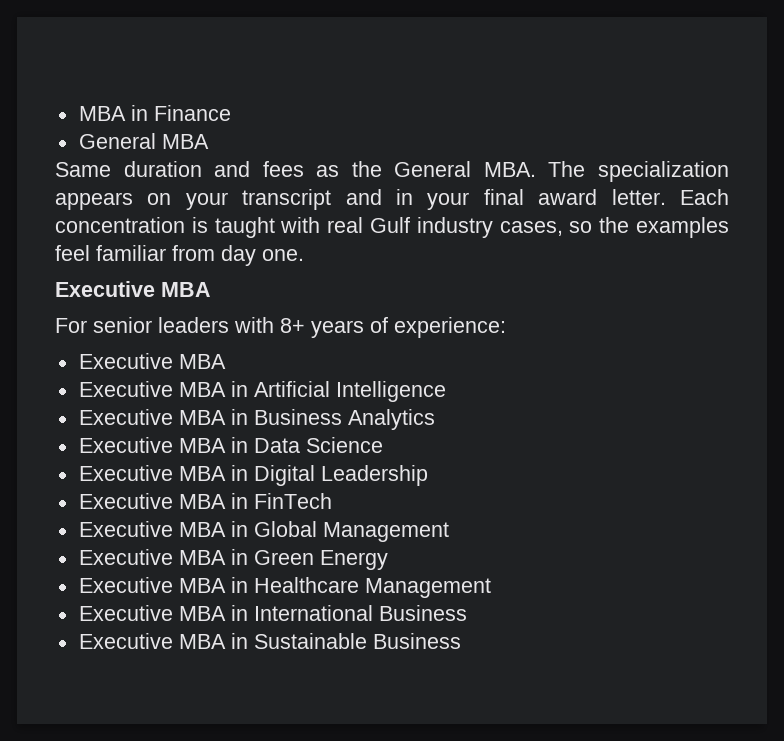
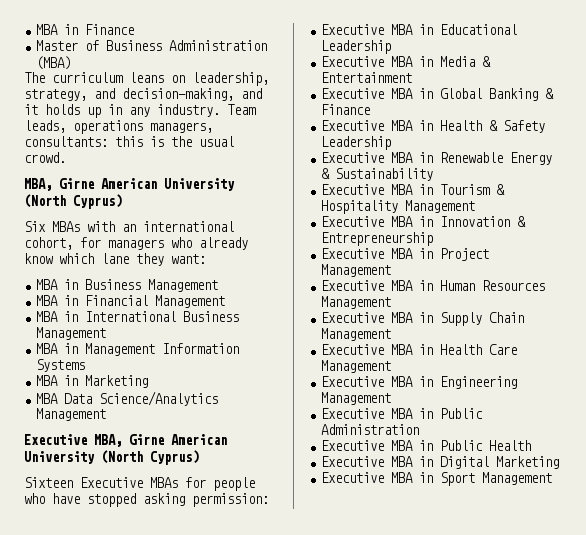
- General MBA
- Same duration and fees as the General MBA. The specialization appears on your transcript and in your final award letter. Each concentration is taught with real Gulf industry cases, so the examples feel familiar from day one.
- Executive MBA
- For senior leaders with 8+ years of experience:
- Executive MBA
- Executive MBA in Artificial Intelligence
- Executive MBA in Business Analytics
- Executive MBA in Data Science
+ Master of Business Administration (MBA)
+ The curriculum leans on leadership, strategy, and decision-making, and it holds up in any industry. Team leads, operations managers, consultants: this is the usual crowd.
+ MBA, Girne American University (North Cyprus)
+ Six MBAs with an international cohort, for managers who already know which lane they want:
+ MBA in Business Management
+ MBA in Financial Management
+ MBA in International Business Management
+ MBA in Management Information Systems
+ MBA in Marketing
+ MBA Data Science/Analytics Management
+ Executive MBA, Girne American University (North Cyprus)
+ Sixteen Executive MBAs for people who have stopped asking permission:
+ Executive MBA in Educational Leadership
+ Executive MBA in Media & Entertainment
+ Executive MBA in Global Banking & Finance
+ Executive MBA in Health & Safety Leadership
+ Executive MBA in Renewable Energy & Sustainability
+ Executive MBA in Tourism & Hospitality Management
+ Executive MBA in Innovation & Entrepreneurship
+ Executive MBA in Project Management
+ Executive MBA in Human Resources Management
+ Executive MBA in Supply Chain Management
+ Executive MBA in Health Care Management
+ Executive MBA in Engineering Management
+ Executive MBA in Public Administration
+ Executive MBA in Public Health
- Executive MBA in Digital Leadership
- Executive MBA in FinTech
- Executive MBA in Global Management
- Executive MBA in Green Energy
- Executive MBA in Healthcare Management
- Executive MBA in International Business
- Executive MBA in Sustainable Business
+ Executive MBA in Digital Marketing
+ Executive MBA in Sport Management

